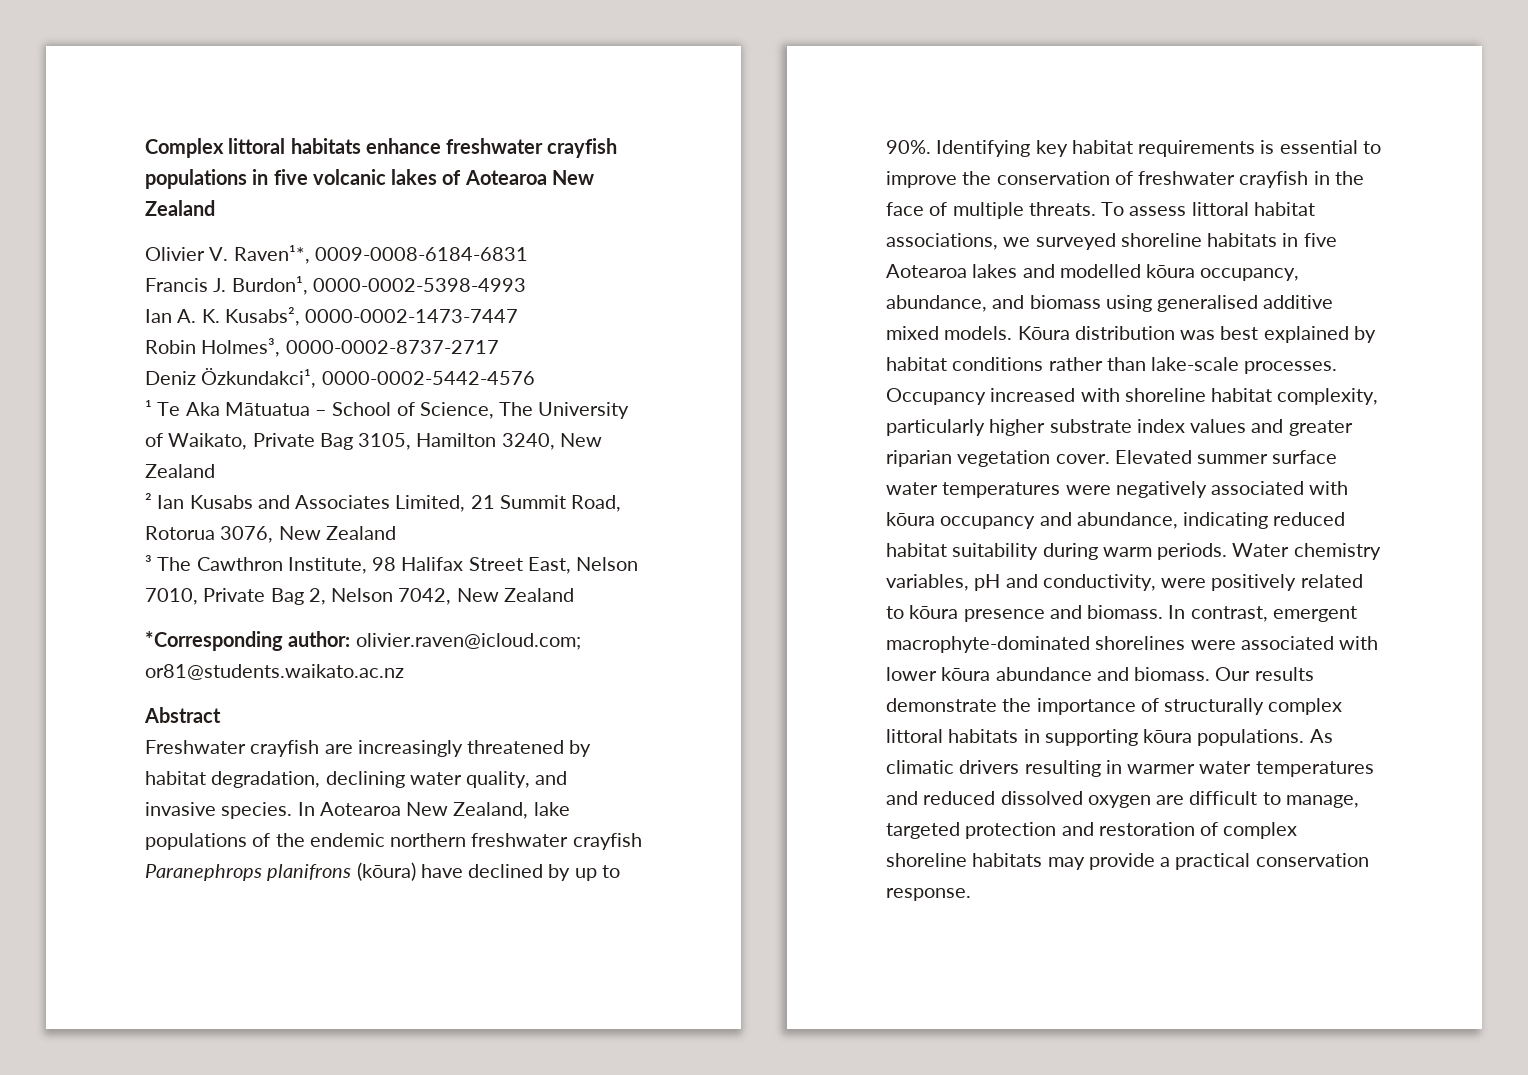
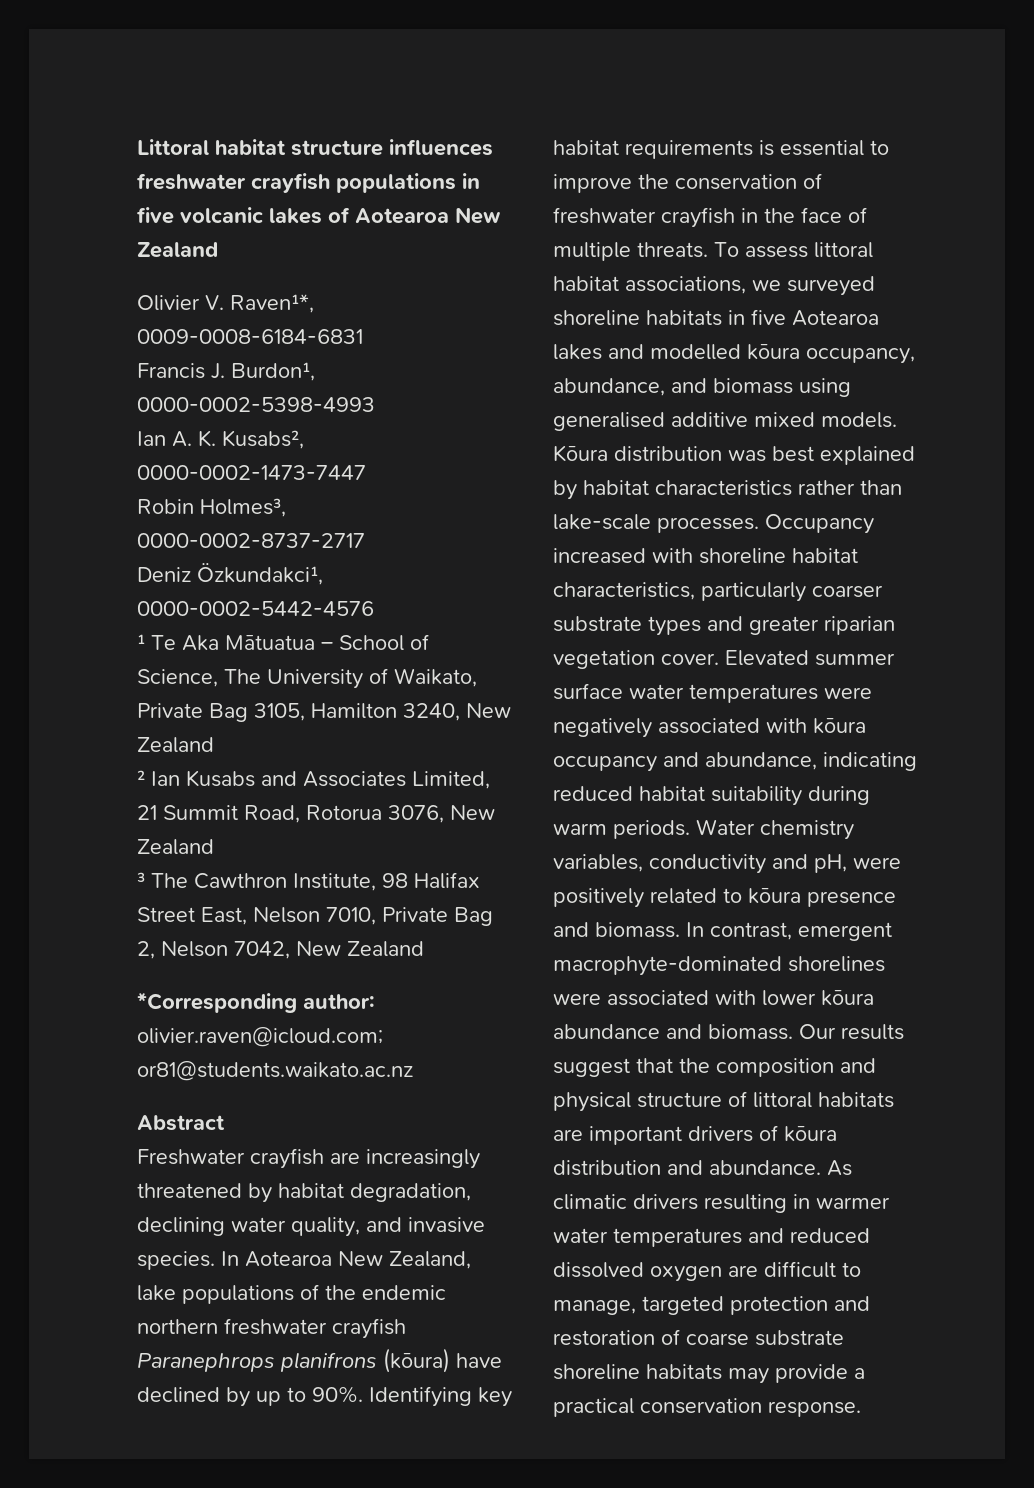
- Complex littoral habitats enhance freshwater crayfish populations in five volcanic lakes of Aotearoa New Zealand
+ Littoral habitat structure influences freshwater crayfish populations in five volcanic lakes of Aotearoa New Zealand
- Kōura distribution was best explained by habitat conditions rather than lake-scale processes.
+ Kōura distribution was best explained by habitat characteristics rather than lake-scale processes.
- Occupancy increased with shoreline habitat complexity, particularly higher substrate index values and greater riparian vegetation cover.
+ Occupancy increased with shoreline habitat characteristics, particularly coarser substrate types and greater riparian vegetation cover.
- Water chemistry variables, pH and conductivity, were positively related to kōura presence and biomass.
+ Water chemistry variables, conductivity and pH, were positively related to kōura presence and biomass.
- Our results demonstrate the importance of structurally complex littoral habitats in supporting kōura populations.
+ Our results suggest that the composition and physical structure of littoral habitats are important drivers of kōura distribution and abundance.
- As climatic drivers resulting in warmer water temperatures and reduced dissolved oxygen are difficult to manage, targeted protection and restoration of complex shoreline habitats may provide a practical conservation response.
+ As climatic drivers resulting in warmer water temperatures and reduced dissolved oxygen are difficult to manage, targeted protection and restoration of coarse substrate shoreline habitats may provide a practical conservation response.

